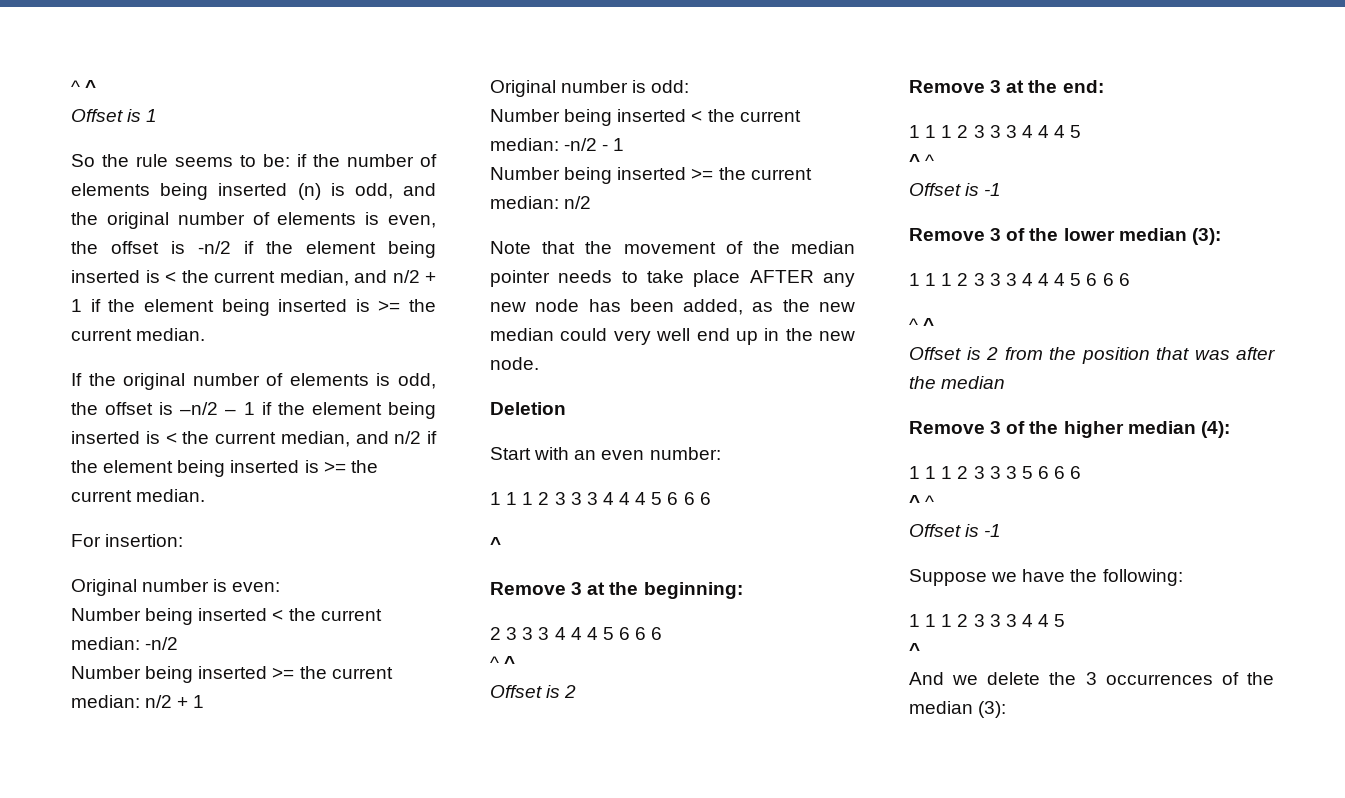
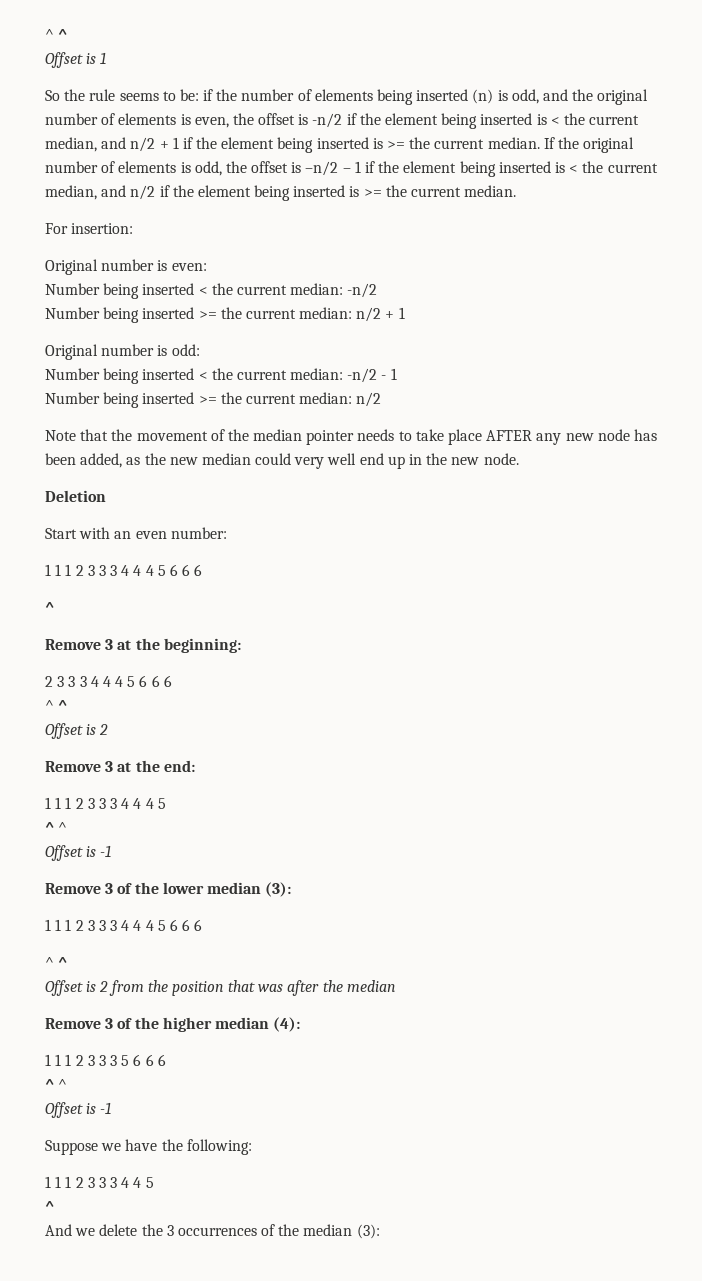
- if the number of elements being inserted (n) is odd, and the original number of elements is even, the offset is -n/2 if the element being inserted is < the current median, and n/2 + 1 if the element being inserted is >= the current median.
- If the original number of elements is odd, the offset is –n/2 – 1 if the element being inserted is < the current median, and n/2 if the element being inserted is >= the current median.
+ if the number of elements being inserted (n) is odd, and the original number of elements is even, the offset is -n/2 if the element being inserted is < the current median, and n/2 + 1 if the element being inserted is >= the current median. If the original number of elements is odd, the offset is –n/2 – 1 if the element being inserted is < the current median, and n/2 if the element being inserted is >= the current median.

